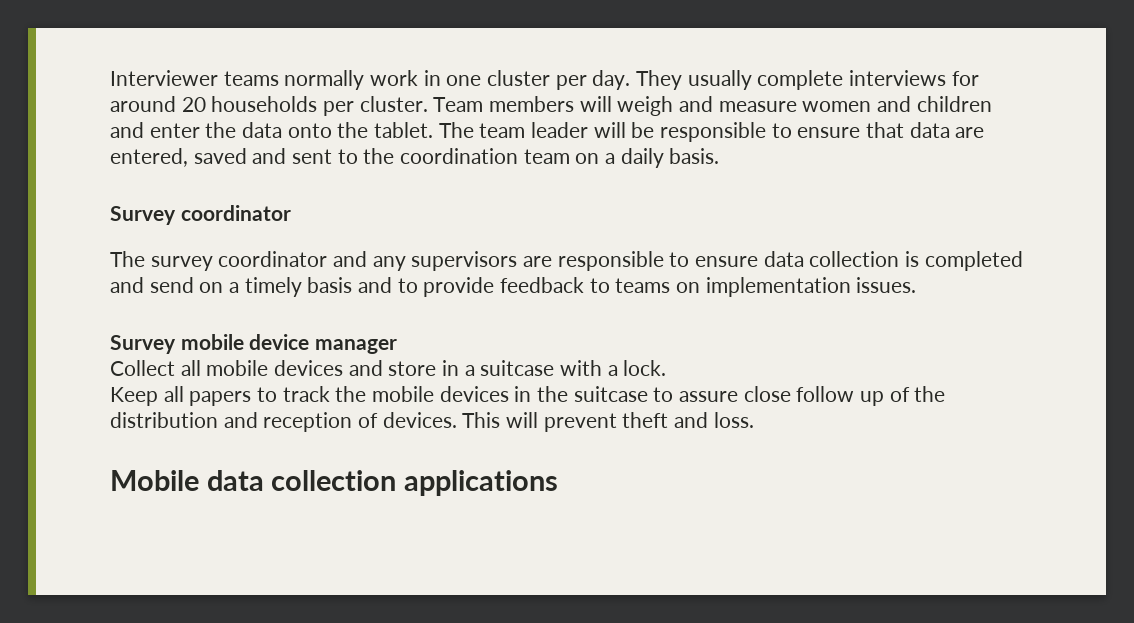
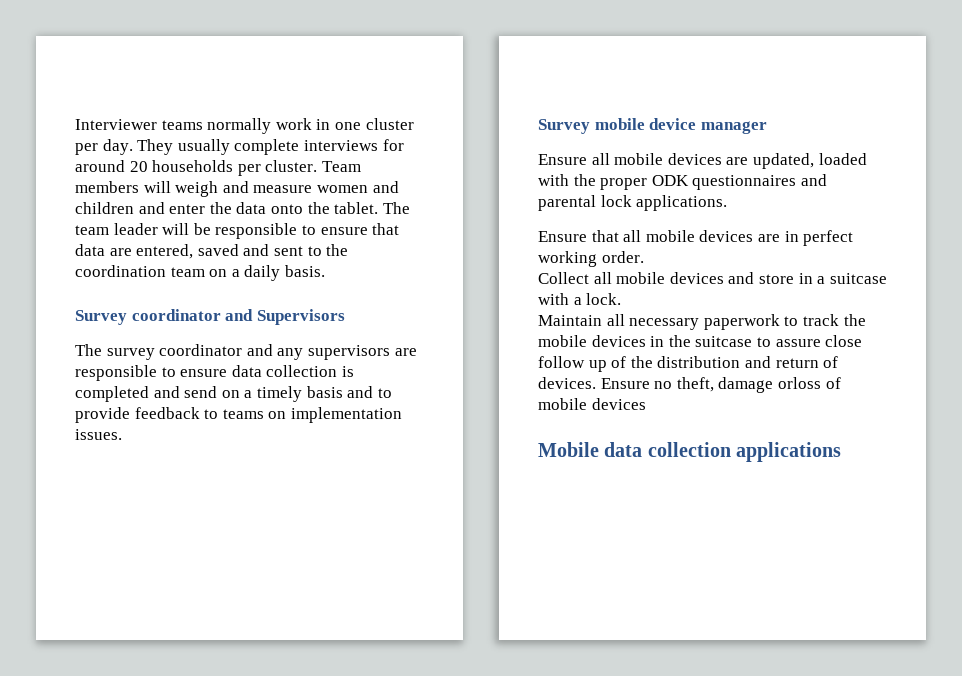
- Survey coordinator
+ Survey coordinator and Supervisors
+ Ensure all mobile devices are updated, loaded with the proper ODK questionnaires and parental lock applications.
+ Ensure that all mobile devices are in perfect working order.
- Keep all papers to track the mobile devices in the suitcase to assure close follow up of the distribution and reception of devices.
+ Maintain all necessary paperwork to track the mobile devices in the suitcase to assure close follow up of the distribution and return of devices.
- This will prevent theft and loss.
+ Ensure no theft, damage orloss of mobile devices

